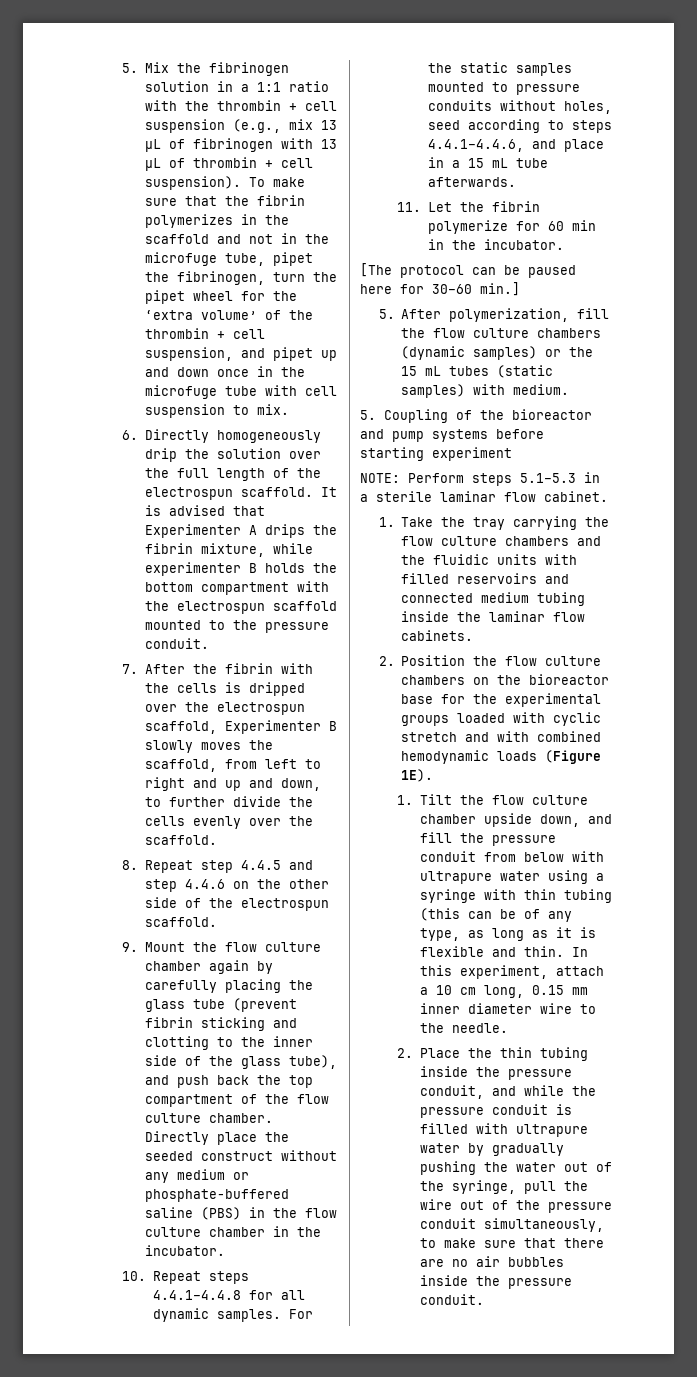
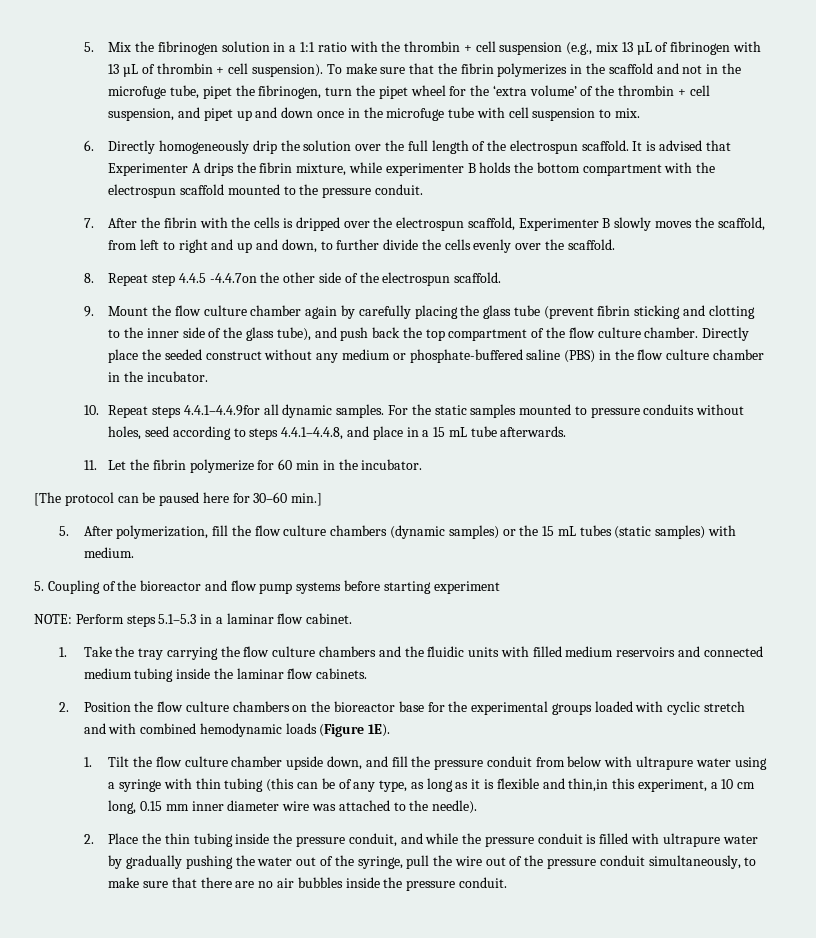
- 8. Repeat step 4.4.5 and step 4.4.6 on the other side of the electrospun scaffold.
+ 8. Repeat step 4.4.5 -4.4.7on the other side of the electrospun scaffold.
- 10. Repeat steps 4.4.1–4.4.8 for all dynamic samples.
+ 10. Repeat steps 4.4.1–4.4.9for all dynamic samples.
- For the static samples mounted to pressure conduits without holes, seed according to steps 4.4.1–4.4.6, and place in a 15 mL tube afterwards.
+ For the static samples mounted to pressure conduits without holes, seed according to steps 4.4.1–4.4.8, and place in a 15 mL tube afterwards.
- 5. Coupling of the bioreactor and pump systems before starting experiment
+ 5. Coupling of the bioreactor and flow pump systems before starting experiment
- NOTE: Perform steps 5.1–5.3 in a sterile laminar flow cabinet.
+ NOTE: Perform steps 5.1–5.3 in a laminar flow cabinet.
- 1. Take the tray carrying the flow culture chambers and the fluidic units with filled reservoirs and connected medium tubing inside the laminar flow cabinets.
+ 1. Take the tray carrying the flow culture chambers and the fluidic units with filled medium reservoirs and connected medium tubing inside the laminar flow cabinets.
- 1. Tilt the flow culture chamber upside down, and fill the pressure conduit from below with ultrapure water using a syringe with thin tubing (this can be of any type, as long as it is flexible and thin. In this experiment, attach a 10 cm long, 0.15 mm inner diameter wire to the needle.
+ 1. Tilt the flow culture chamber upside down, and fill the pressure conduit from below with ultrapure water using a syringe with thin tubing (this can be of any type, as long as it is flexible and thin,in this experiment, a 10 cm long, 0.15 mm inner diameter wire was attached to the needle).

